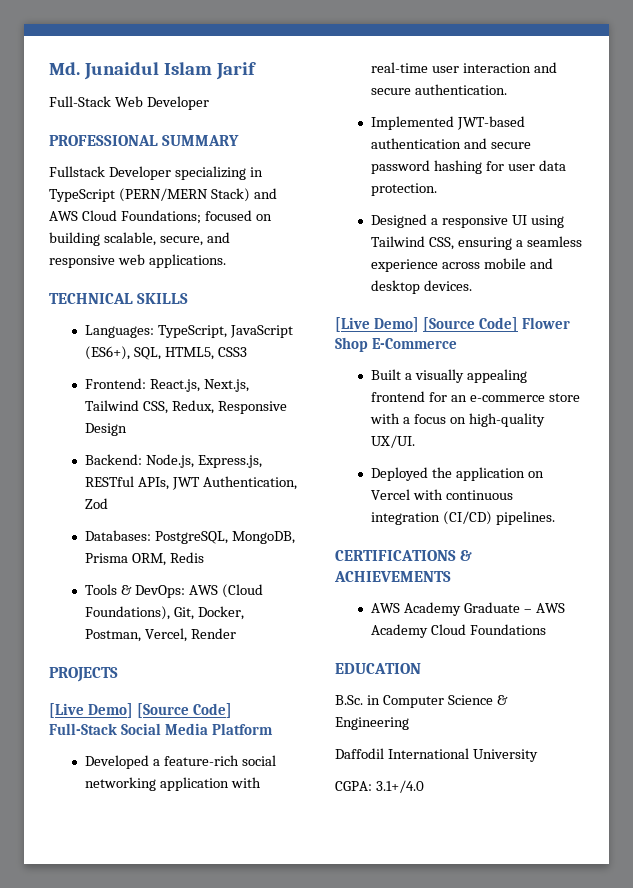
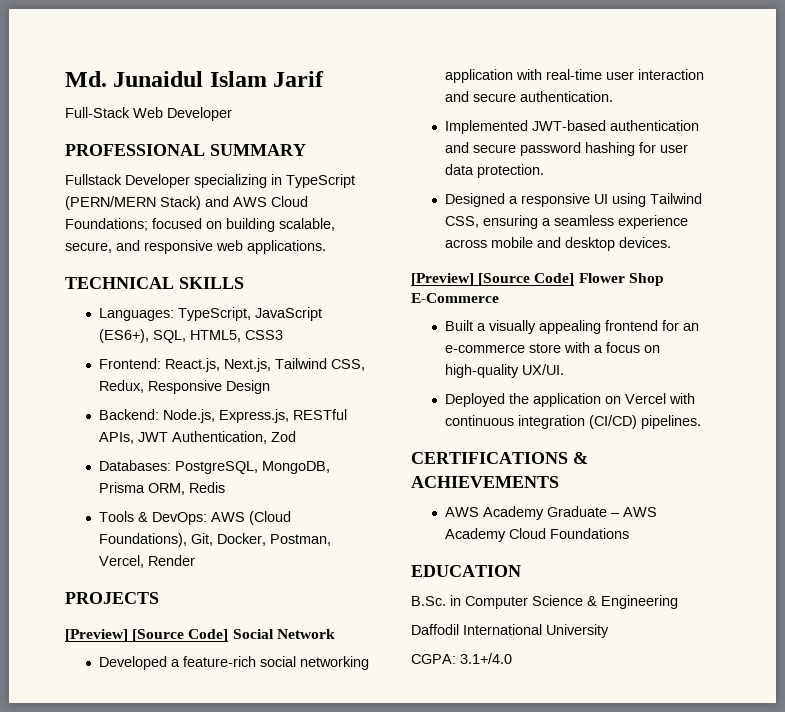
- [Live Demo] [Source Code] Full-Stack Social Media Platform
+ [Preview] [Source Code] Social Network
- [Live Demo] [Source Code] Flower Shop E-Commerce
+ [Preview] [Source Code] Flower Shop E-Commerce

